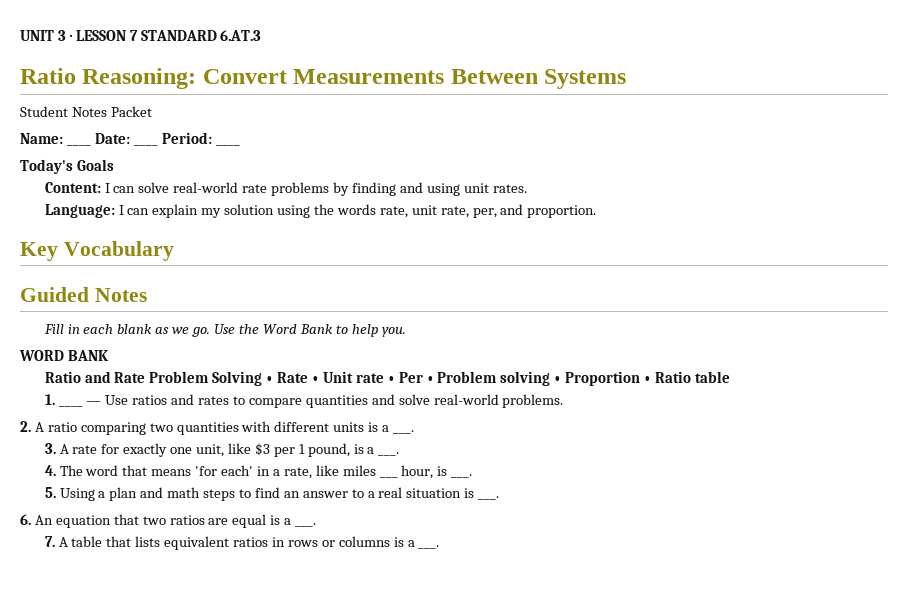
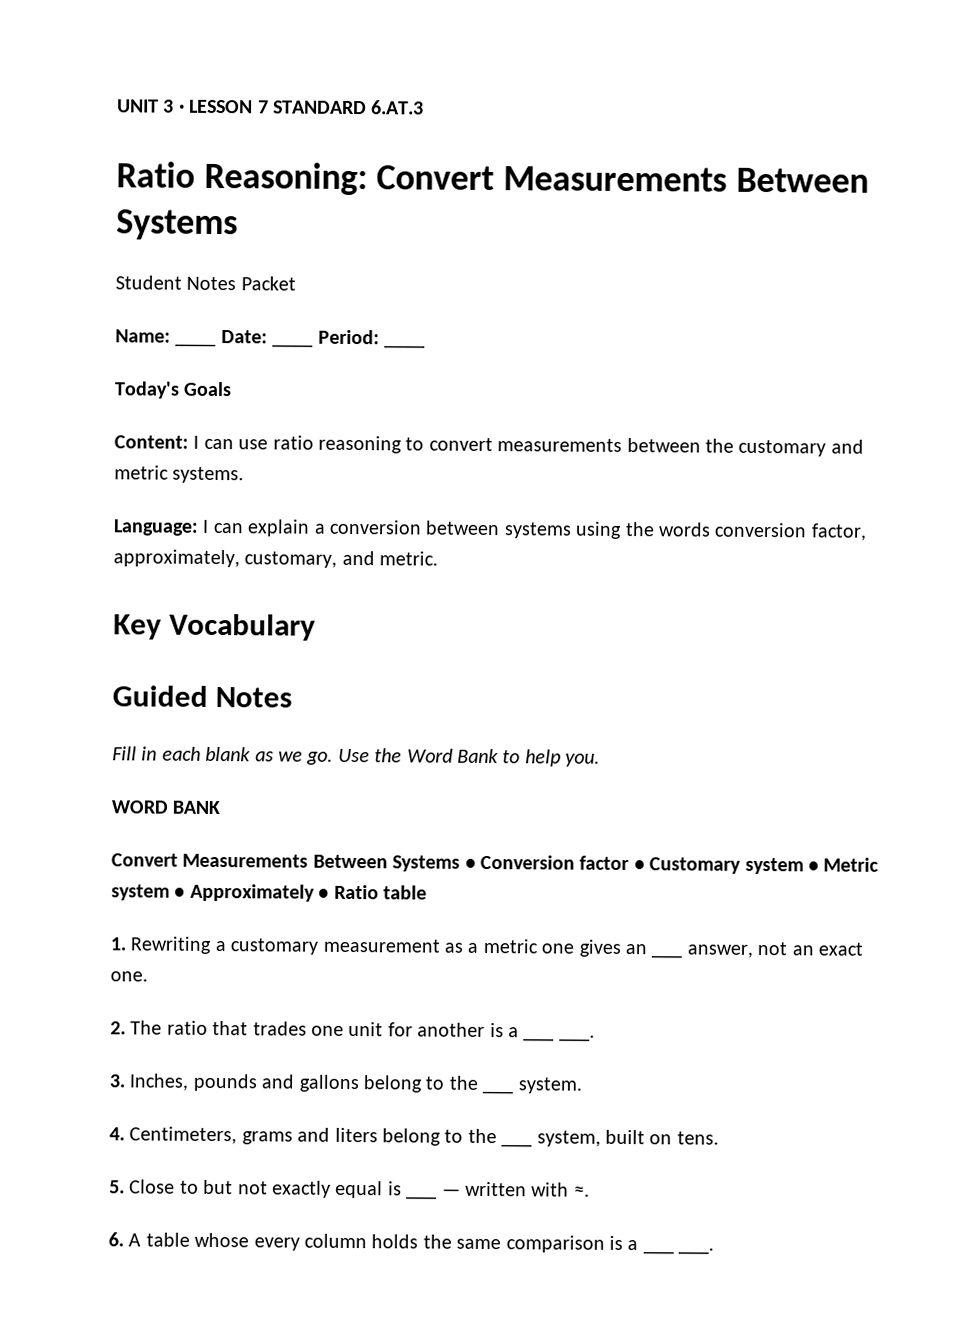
- Content: I can solve real-world rate problems by finding and using unit rates.
- Language: I can explain my solution using the words rate, unit rate, per, and proportion.
+ Content: I can use ratio reasoning to convert measurements between the customary and metric systems.
+ Language: I can explain a conversion between systems using the words conversion factor, approximately, customary, and metric.
- Ratio and Rate Problem Solving • Rate • Unit rate • Per • Problem solving • Proportion • Ratio table
- 1. ____ — Use ratios and rates to compare quantities and solve real-world problems.
- 2. A ratio comparing two quantities with different units is a ___.
+ Convert Measurements Between Systems • Conversion factor • Customary system • Metric system • Approximately • Ratio table
+ 1. Rewriting a customary measurement as a metric one gives an ___ answer, not an exact one.
+ 2. The ratio that trades one unit for another is a ___ ___.
- 3. A rate for exactly one unit, like $3 per 1 pound, is a ___.
- 4. The word that means 'for each' in a rate, like miles ___ hour, is ___.
- 5. Using a plan and math steps to find an answer to a real situation is ___.
- 6. An equation that two ratios are equal is a ___.
- 7. A table that lists equivalent ratios in rows or columns is a ___.
+ 3. Inches, pounds and gallons belong to the ___ system.
+ 4. Centimeters, grams and liters belong to the ___ system, built on tens.
+ 5. Close to but not exactly equal is ___ — written with ≈.
+ 6. A table whose every column holds the same comparison is a ___ ___.

